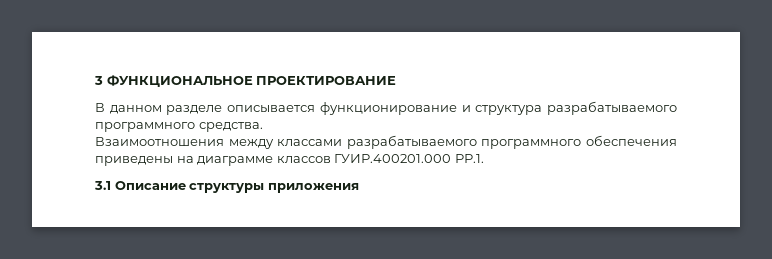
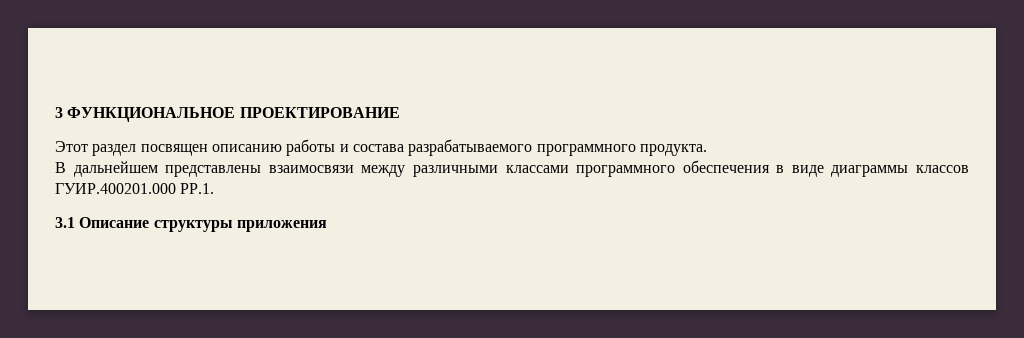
- В данном разделе описывается функционирование и структура разрабатываемого программного средства.
- Взаимоотношения между классами разрабатываемого программного обеспечения приведены на диаграмме классов ГУИР.400201.000 РР.1.
+ Этот раздел посвящен описанию работы и состава разрабатываемого программного продукта.
+ В дальнейшем представлены взаимосвязи между различными классами программного обеспечения в виде диаграммы классов ГУИР.400201.000 РР.1.

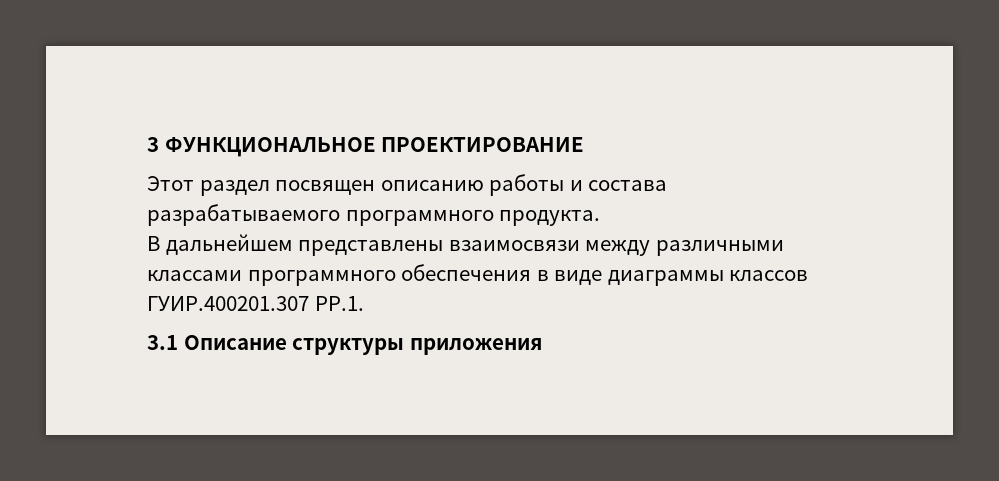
- В дальнейшем представлены взаимосвязи между различными классами программного обеспечения в виде диаграммы классов ГУИР.400201.000 РР.1.
+ В дальнейшем представлены взаимосвязи между различными классами программного обеспечения в виде диаграммы классов ГУИР.400201.307 РР.1.

